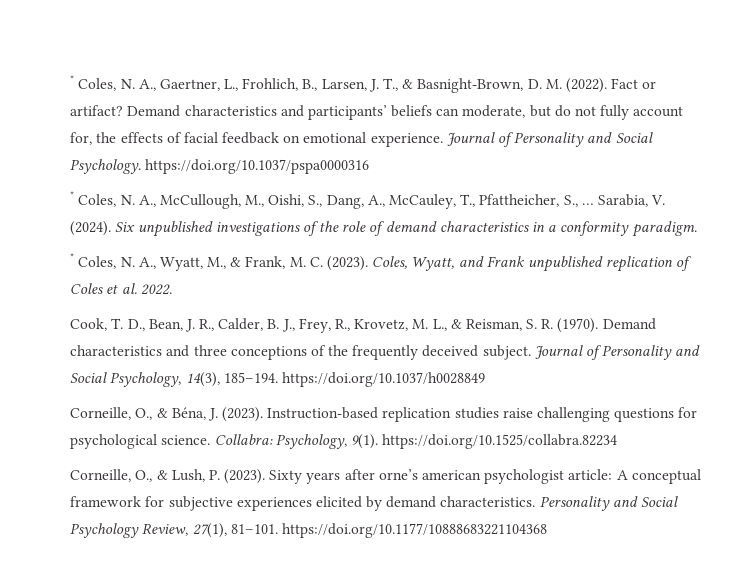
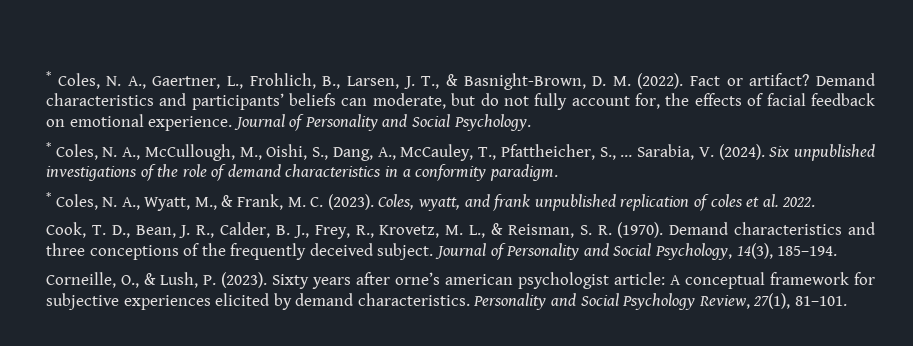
- Journal of Personality and Social Psychology. https://doi.org/10.1037/pspa0000316
+ Journal of Personality and Social Psychology.
- Coles, Wyatt, and Frank unpublished replication of Coles et al. 2022.
+ Coles, wyatt, and frank unpublished replication of coles et al. 2022.
- Journal of Personality and Social Psychology, 14(3), 185–194. https://doi.org/10.1037/h0028849
- Corneille, O., & Béna, J. (2023). Instruction-based replication studies raise challenging questions for psychological science. Collabra: Psychology, 9(1). https://doi.org/10.1525/collabra.82234
+ Journal of Personality and Social Psychology, 14(3), 185–194.
- Personality and Social Psychology Review, 27(1), 81–101. https://doi.org/10.1177/10888683221104368
+ Personality and Social Psychology Review, 27(1), 81–101.

